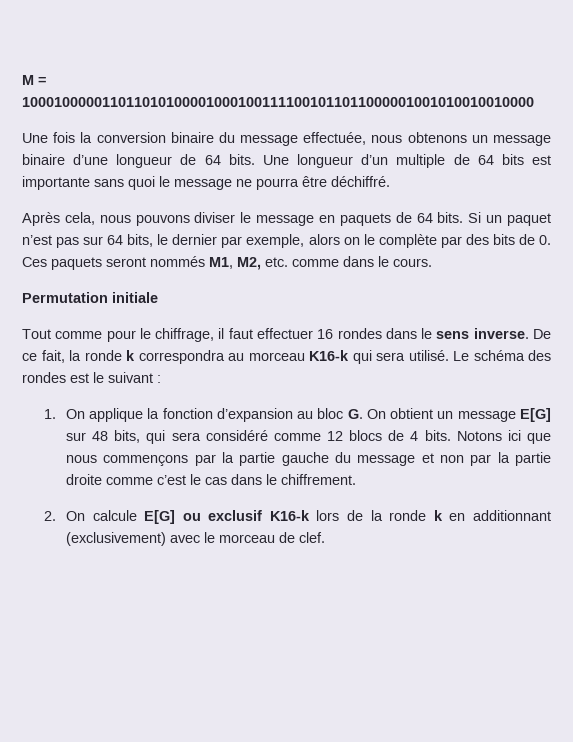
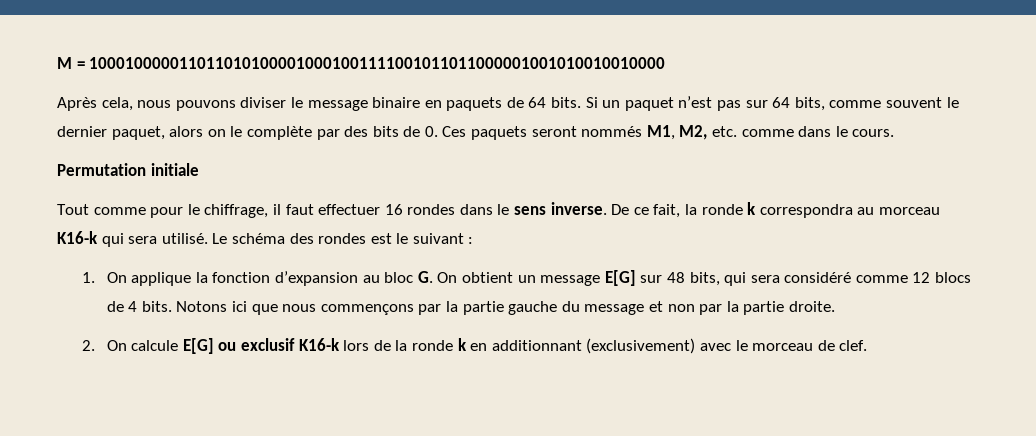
- Une fois la conversion binaire du message effectuée, nous obtenons un message binaire d’une longueur de 64 bits. Une longueur d’un multiple de 64 bits est importante sans quoi le message ne pourra être déchiffré.
- Après cela, nous pouvons diviser le message en paquets de 64 bits.
+ Après cela, nous pouvons diviser le message binaire en paquets de 64 bits.
- Si un paquet n’est pas sur 64 bits, le dernier par exemple, alors on le complète par des bits de 0. Ces paquets seront nommés M1, M2, etc. comme dans le cours.
+ Si un paquet n’est pas sur 64 bits, comme souvent le dernier paquet, alors on le complète par des bits de 0. Ces paquets seront nommés M1, M2, etc. comme dans le cours.
- Notons ici que nous commençons par la partie gauche du message et non par la partie droite comme c’est le cas dans le chiffrement.
+ Notons ici que nous commençons par la partie gauche du message et non par la partie droite.

